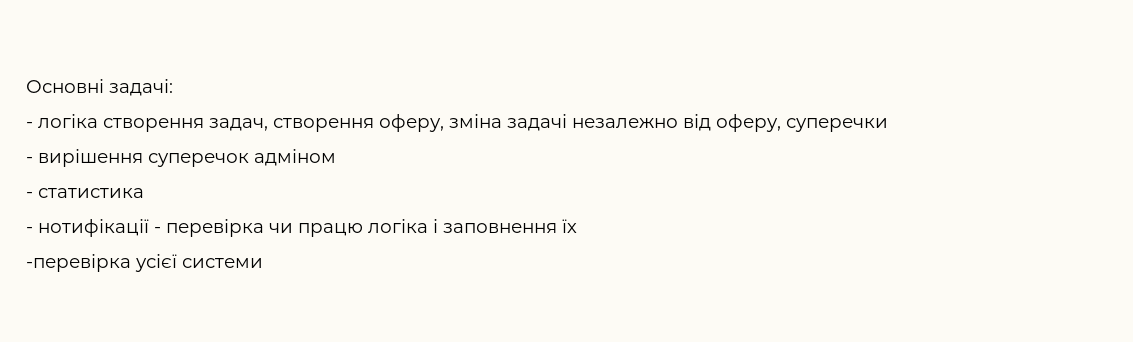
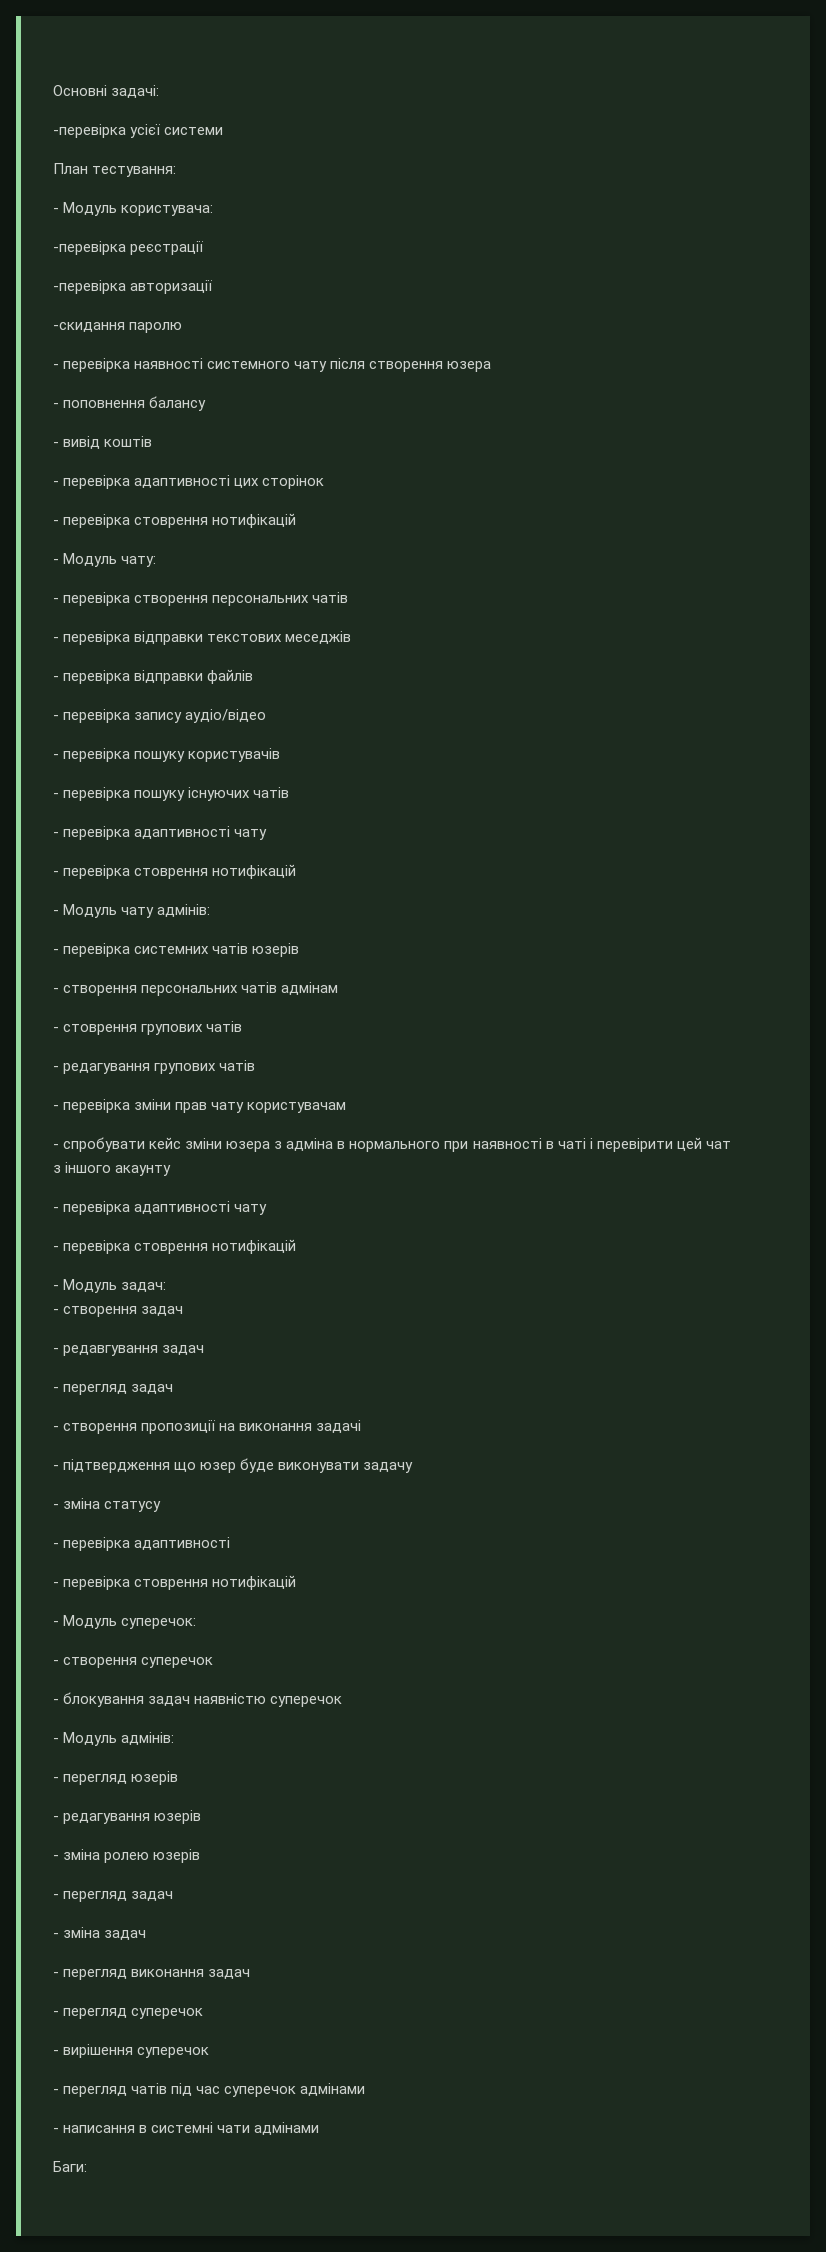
- - логіка створення задач, створення оферу, зміна задачі незалежно від оферу, суперечки
+ -перевірка усієї системи
+ План тестування:
+ - Модуль користувача:
+ -перевірка реєстрації
+ -перевірка авторизації
+ -скидання паролю
+ - перевірка наявності системного чату після створення юзера
+ - поповнення балансу
+ - вивід коштів
+ - перевірка адаптивності цих сторінок
+ - перевірка стоврення нотифікацій
+ - Модуль чату:
+ - перевірка створення персональних чатів
+ - перевірка відправки текстових меседжів
+ - перевірка відправки файлів
+ - перевірка запису аудіо/відео
+ - перевірка пошуку користувачів
+ - перевірка пошуку існуючих чатів
+ - перевірка адаптивності чату
+ - перевірка стоврення нотифікацій
+ - Модуль чату адмінів:
+ - перевірка системних чатів юзерів
+ - створення персональних чатів адмінам
+ - стоврення групових чатів
+ - редагування групових чатів
+ - перевірка зміни прав чату користувачам
+ - спробувати кейс зміни юзера з адміна в нормального при наявності в чаті і перевірити цей чат з іншого акаунту
+ - перевірка адаптивності чату
+ - перевірка стоврення нотифікацій
+ - Модуль задач:
+ - створення задач
+ - редавгування задач
+ - перегляд задач
+ - створення пропозиції на виконання задачі
+ - підтвердження що юзер буде виконувати задачу
+ - зміна статусу
+ - перевірка адаптивності
+ - перевірка стоврення нотифікацій
+ - Модуль суперечок:
+ - створення суперечок
+ - блокування задач наявністю суперечок
+ - Модуль адмінів:
+ - перегляд юзерів
+ - редагування юзерів
+ - зміна ролею юзерів
+ - перегляд задач
+ - зміна задач
+ - перегляд виконання задач
+ - перегляд суперечок
- - вирішення суперечок адміном
- - статистика
- - нотифікації - перевірка чи працю логіка і заповнення їх
- -перевірка усієї системи
+ - вирішення суперечок
+ - перегляд чатів під час суперечок адмінами
+ - написання в системні чати адмінами
+ Баги:

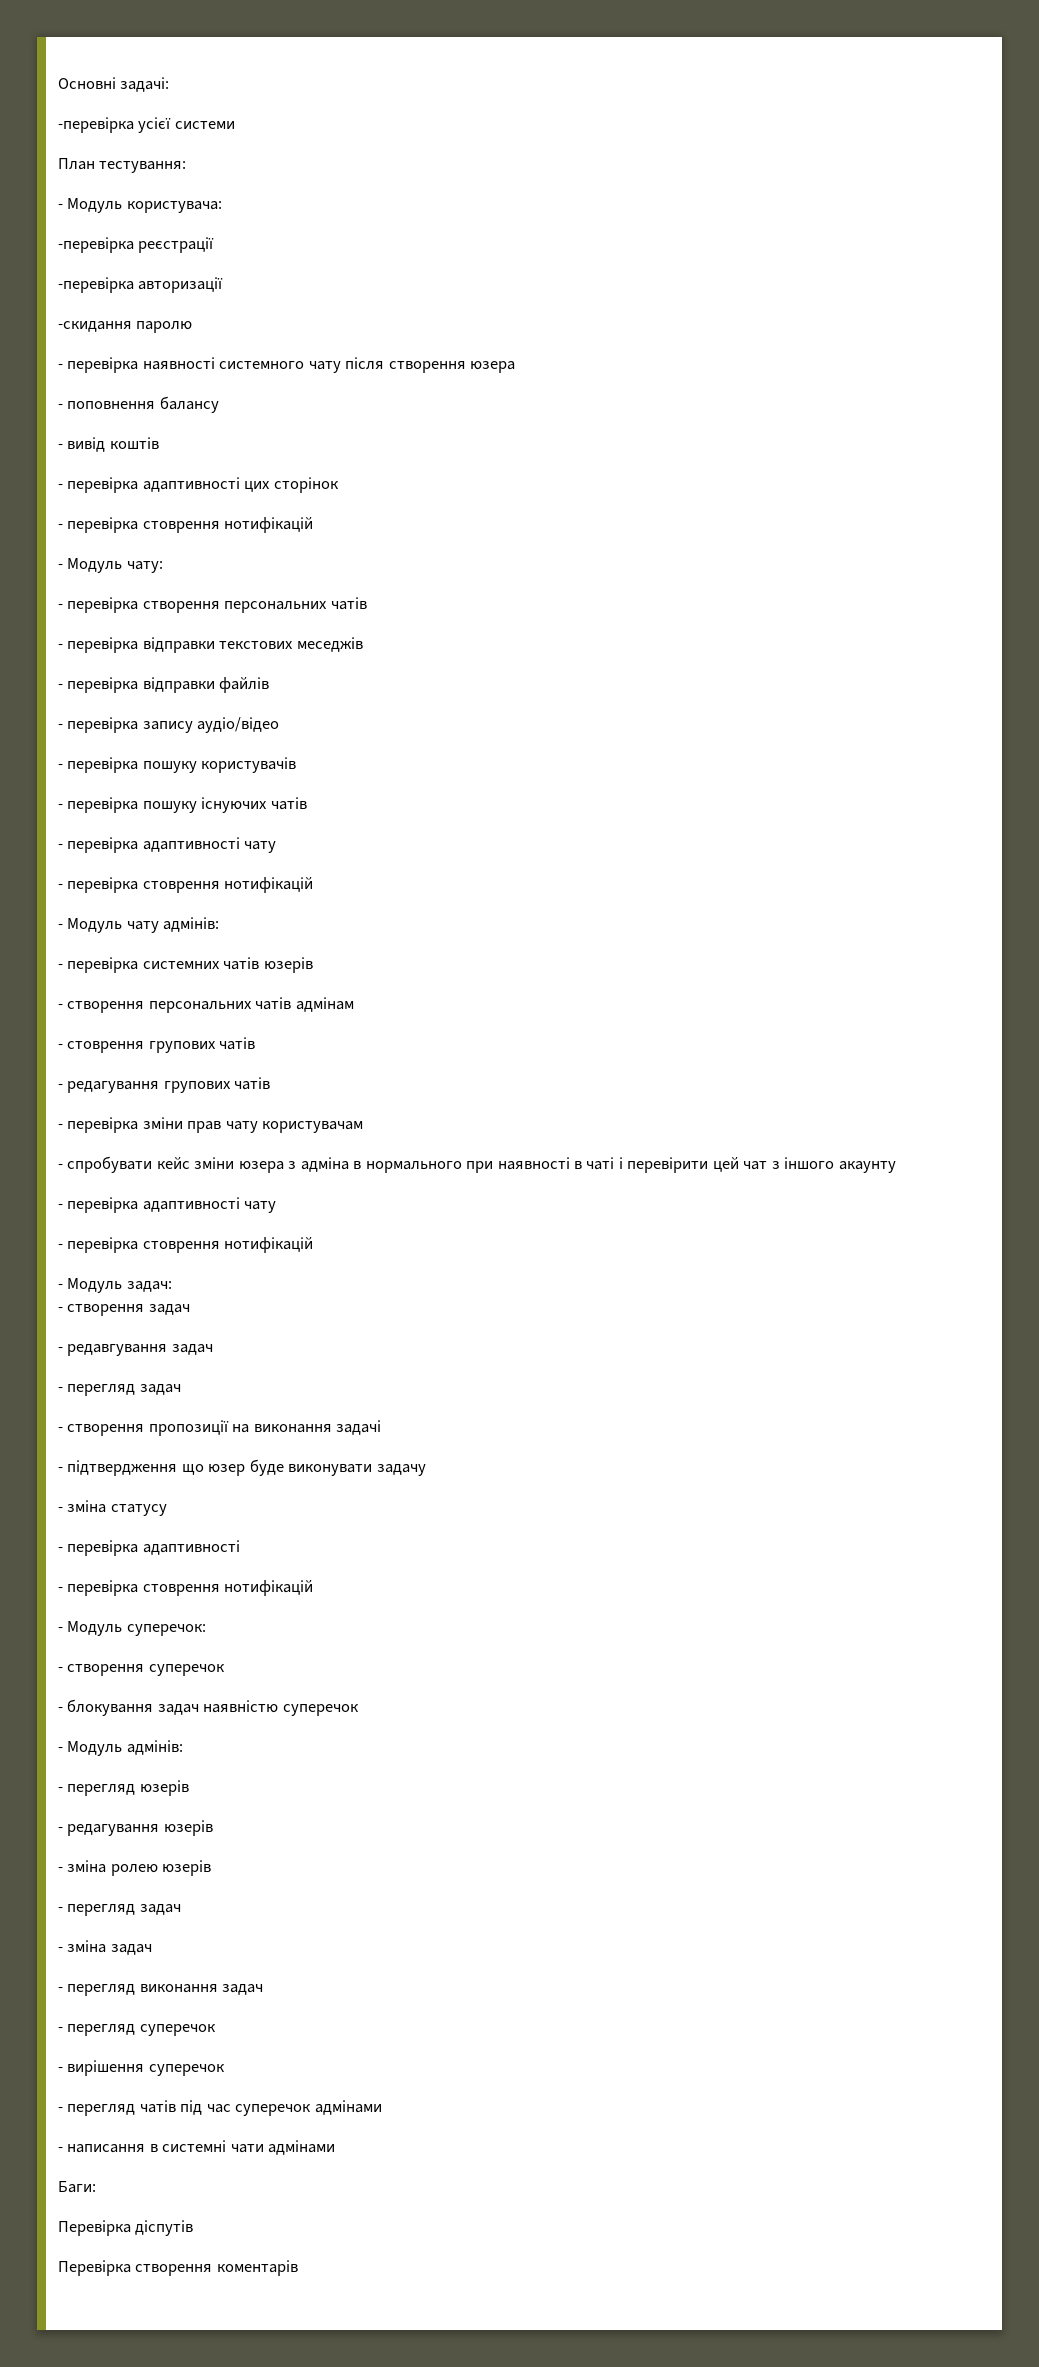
+ Перевірка діспутів
+ Перевірка створення коментарів

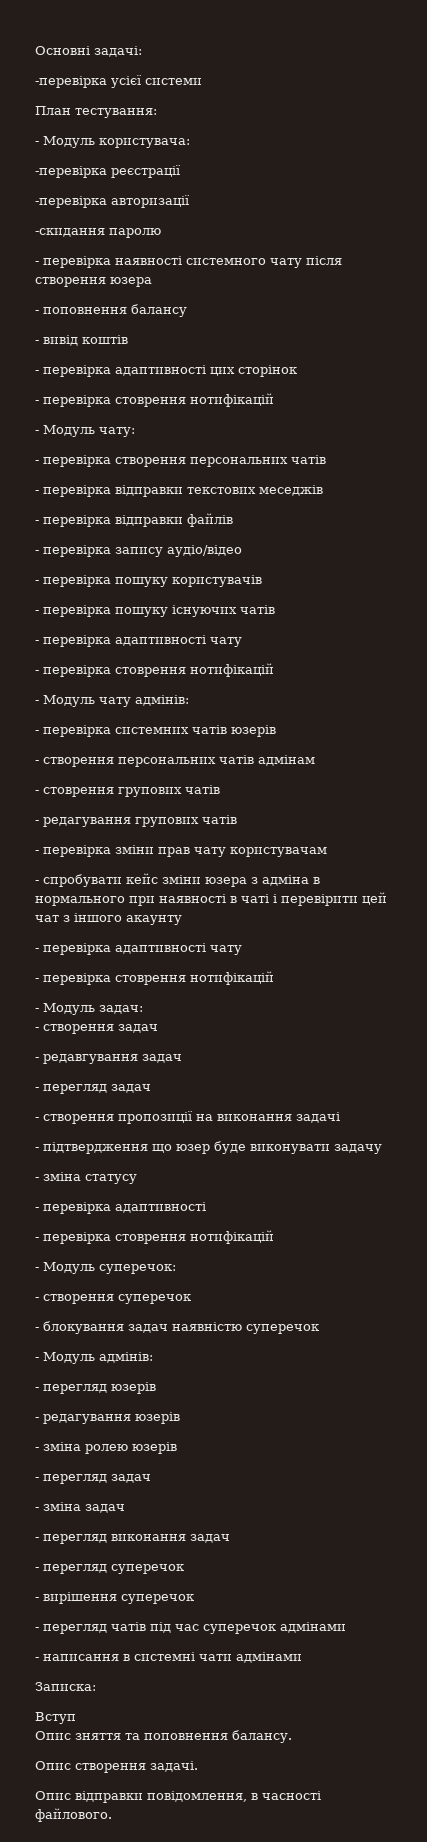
- Баги:
- Перевірка діспутів
- Перевірка створення коментарів
+ Записка:
+ Вступ
+ Опис зняття та поповнення балансу.
+ Опис створення задачі.
+ Опис відправки повідомлення, в часності файлового.

